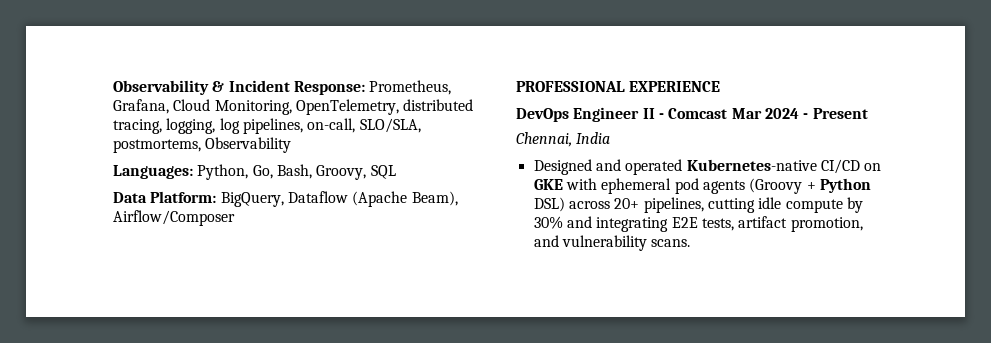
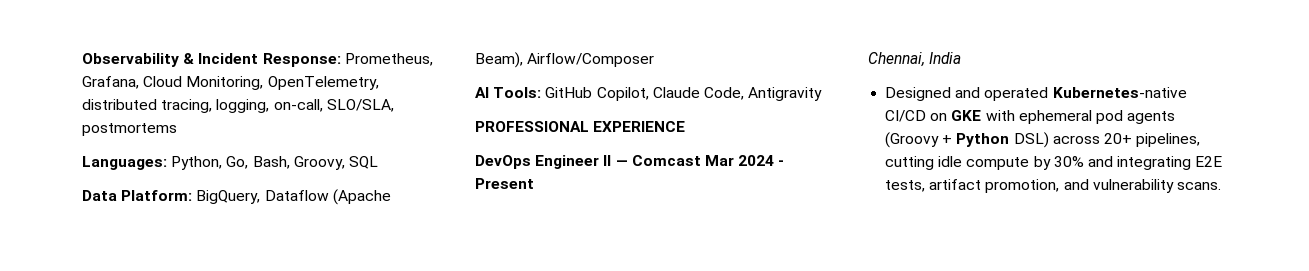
- Observability & Incident Response: Prometheus, Grafana, Cloud Monitoring, OpenTelemetry, distributed tracing, logging, log pipelines, on-call, SLO/SLA, postmortems, Observability
+ Observability & Incident Response: Prometheus, Grafana, Cloud Monitoring, OpenTelemetry, distributed tracing, logging, on-call, SLO/SLA, postmortems
+ AI Tools: GitHub Copilot, Claude Code, Antigravity
- DevOps Engineer II - Comcast Mar 2024 - Present
+ DevOps Engineer II — Comcast Mar 2024 - Present

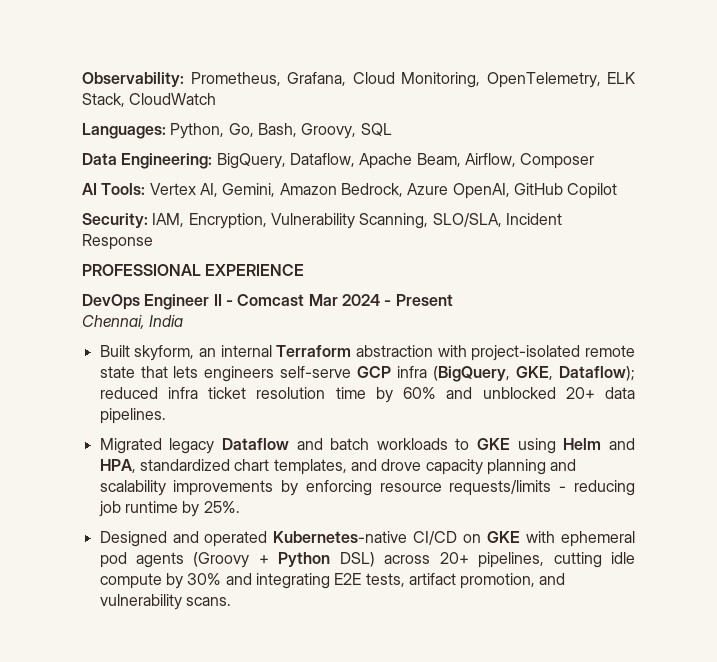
- Observability & Incident Response: Prometheus, Grafana, Cloud Monitoring, OpenTelemetry, distributed tracing, logging, on-call, SLO/SLA, postmortems
+ Observability: Prometheus, Grafana, Cloud Monitoring, OpenTelemetry, ELK Stack, CloudWatch
- Data Platform: BigQuery, Dataflow (Apache Beam), Airflow/Composer
- AI Tools: GitHub Copilot, Claude Code, Antigravity
+ Data Engineering: BigQuery, Dataflow, Apache Beam, Airflow, Composer
+ AI Tools: Vertex AI, Gemini, Amazon Bedrock, Azure OpenAI, GitHub Copilot
+ Security: IAM, Encryption, Vulnerability Scanning, SLO/SLA, Incident Response
- DevOps Engineer II — Comcast Mar 2024 - Present
+ DevOps Engineer II - Comcast Mar 2024 - Present
+ Built skyform, an internal Terraform abstraction with project-isolated remote state that lets engineers self-serve GCP infra (BigQuery, GKE, Dataflow); reduced infra ticket resolution time by 60% and unblocked 20+ data pipelines.
+ Migrated legacy Dataflow and batch workloads to GKE using Helm and HPA, standardized chart templates, and drove capacity planning and scalability improvements by enforcing resource requests/limits - reducing job runtime by 25%.

